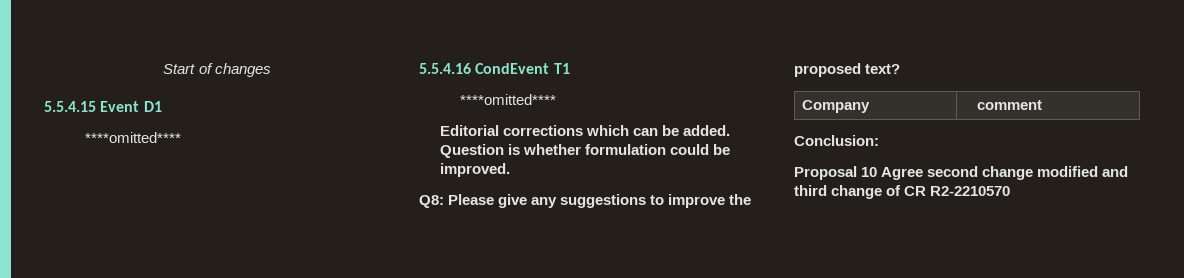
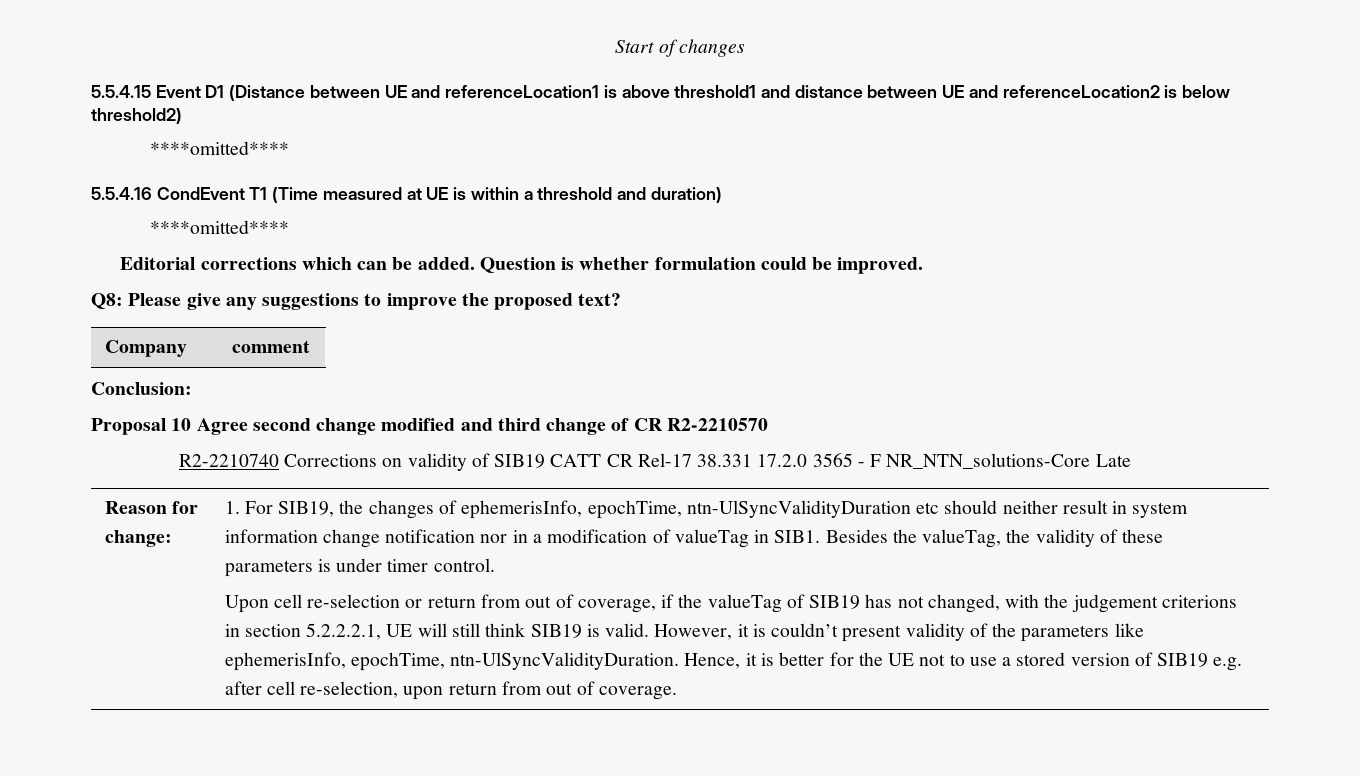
- 5.5.4.15 Event D1
+ 5.5.4.15 Event D1 (Distance between UE and referenceLocation1 is above threshold1 and distance between UE and referenceLocation2 is below threshold2)
  ****omitted****
- 5.5.4.16 CondEvent T1
+ 5.5.4.16 CondEvent T1 (Time measured at UE is within a threshold and duration)
+ R2-2210740 Corrections on validity of SIB19 CATT CR Rel-17 38.331 17.2.0 3565 - F NR_NTN_solutions-Core Late
+ Reason for change: | 1. For SIB19, the changes of ephemerisInfo, epochTime, ntn-UlSyncValidityDuration etc should neither result in system information change notification nor in a modification of valueTag in SIB1. Besides the valueTag, the validity of these parameters is under timer control.
+ Upon cell re-selection or return from out of coverage, if the valueTag of SIB19 has not changed, with the judgement criterions in section 5.2.2.2.1, UE will still think SIB19 is valid. However, it is couldn’t present validity of the parameters like ephemerisInfo, epochTime, ntn-UlSyncValidityDuration. Hence, it is better for the UE not to use a stored version of SIB19 e.g. after cell re-selection, upon return from out of coverage.

